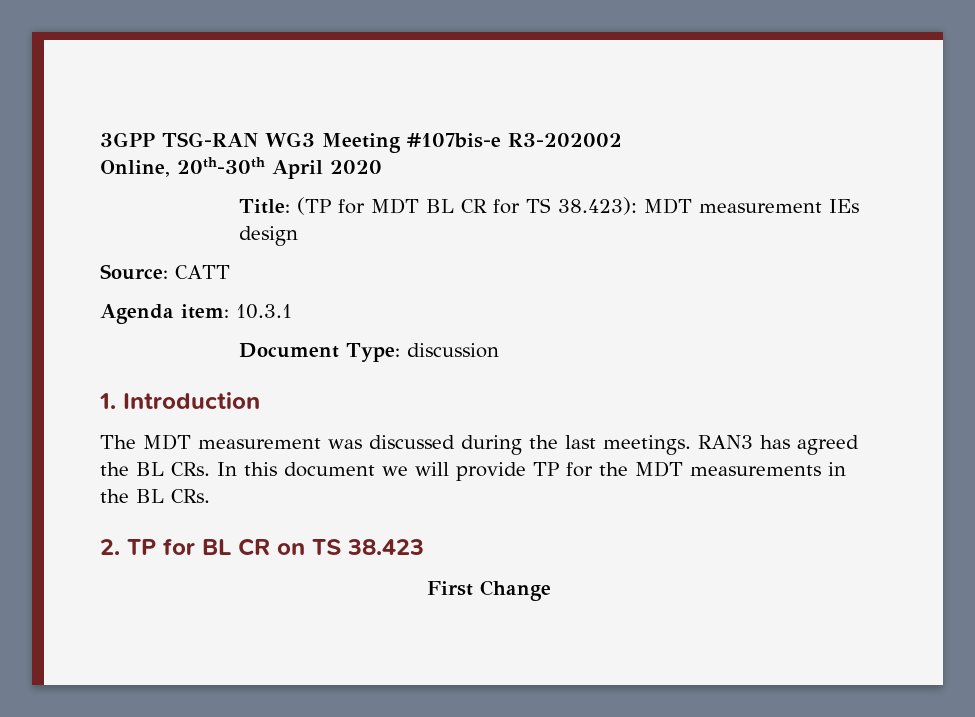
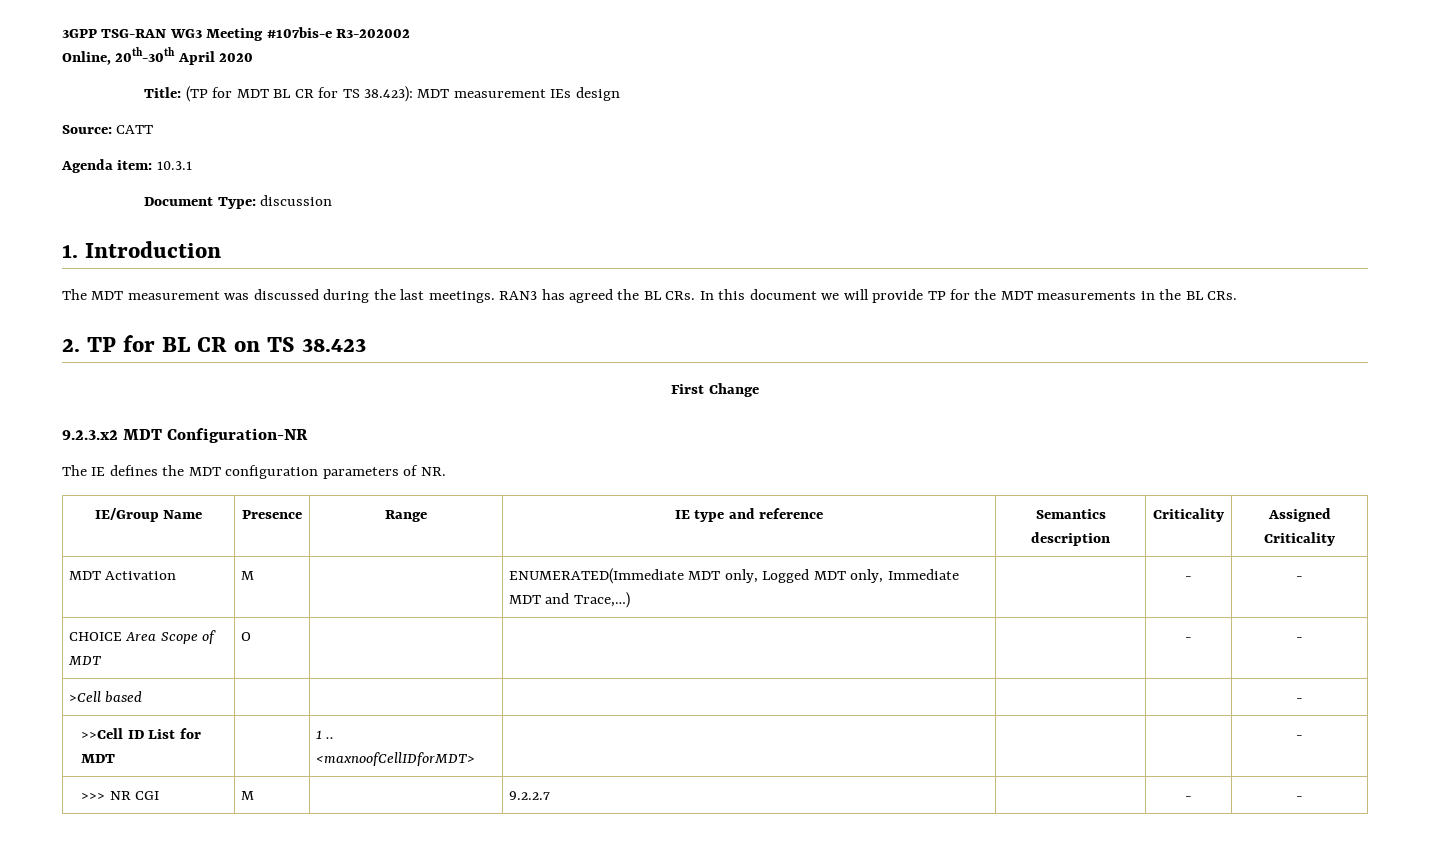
+ 9.2.3.x2 MDT Configuration-NR
+ The IE defines the MDT configuration parameters of NR.
+ IE/Group Name | Presence | Range | IE type and reference | Semantics description | Criticality | Assigned Criticality
+ MDT Activation | M | | ENUMERATED(Immediate MDT only, Logged MDT only, Immediate MDT and Trace,…) | | - | -
+ CHOICE Area Scope of MDT | O | | | | - | -
+ >Cell based | | | | | | -
+ >>Cell ID List for MDT | | 1 .. <maxnoofCellIDforMDT> | | | | -
+ >>> NR CGI | M | | 9.2.2.7 | | - | -

